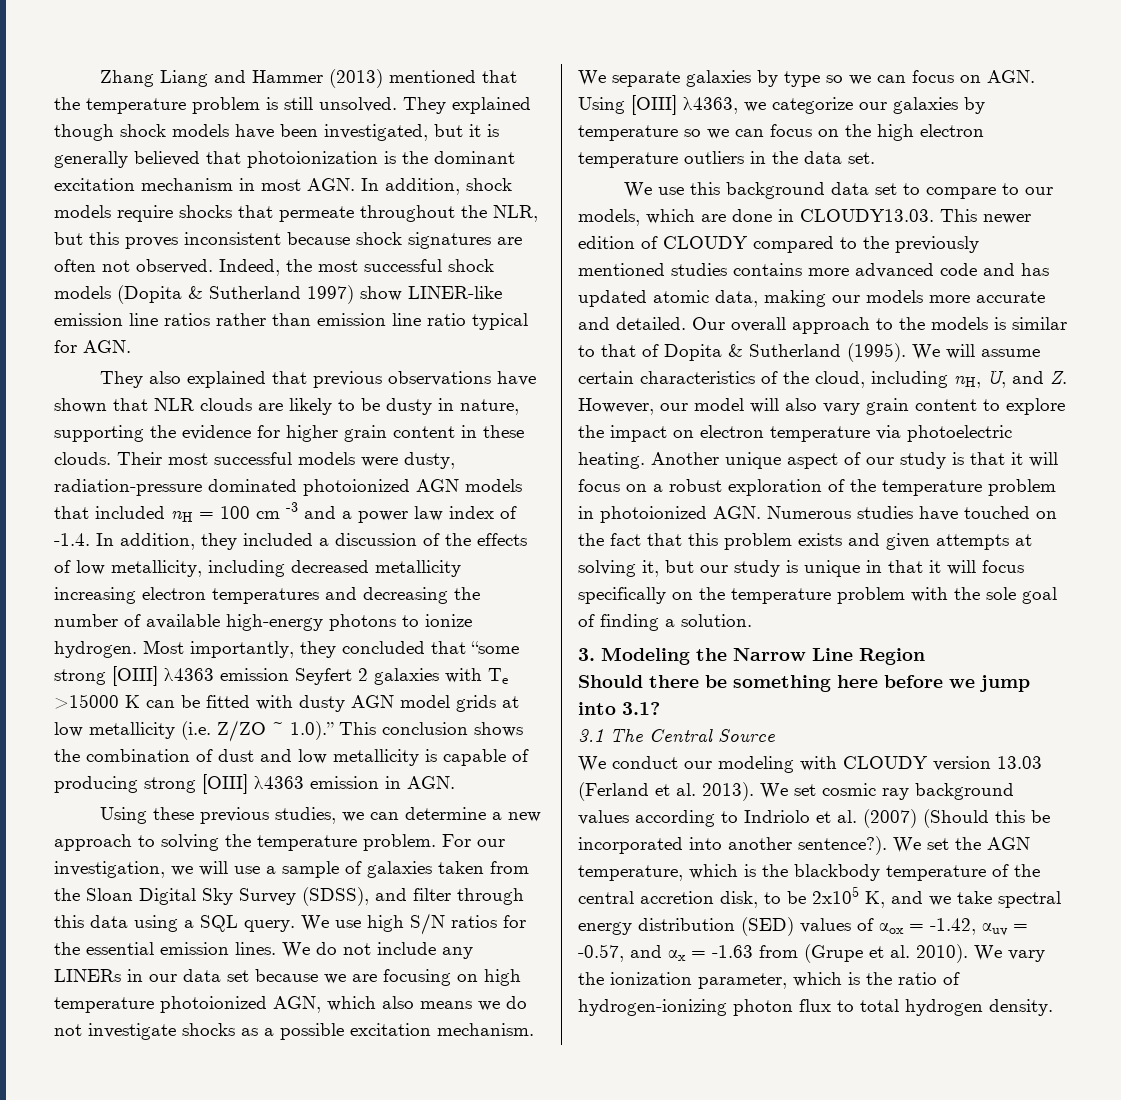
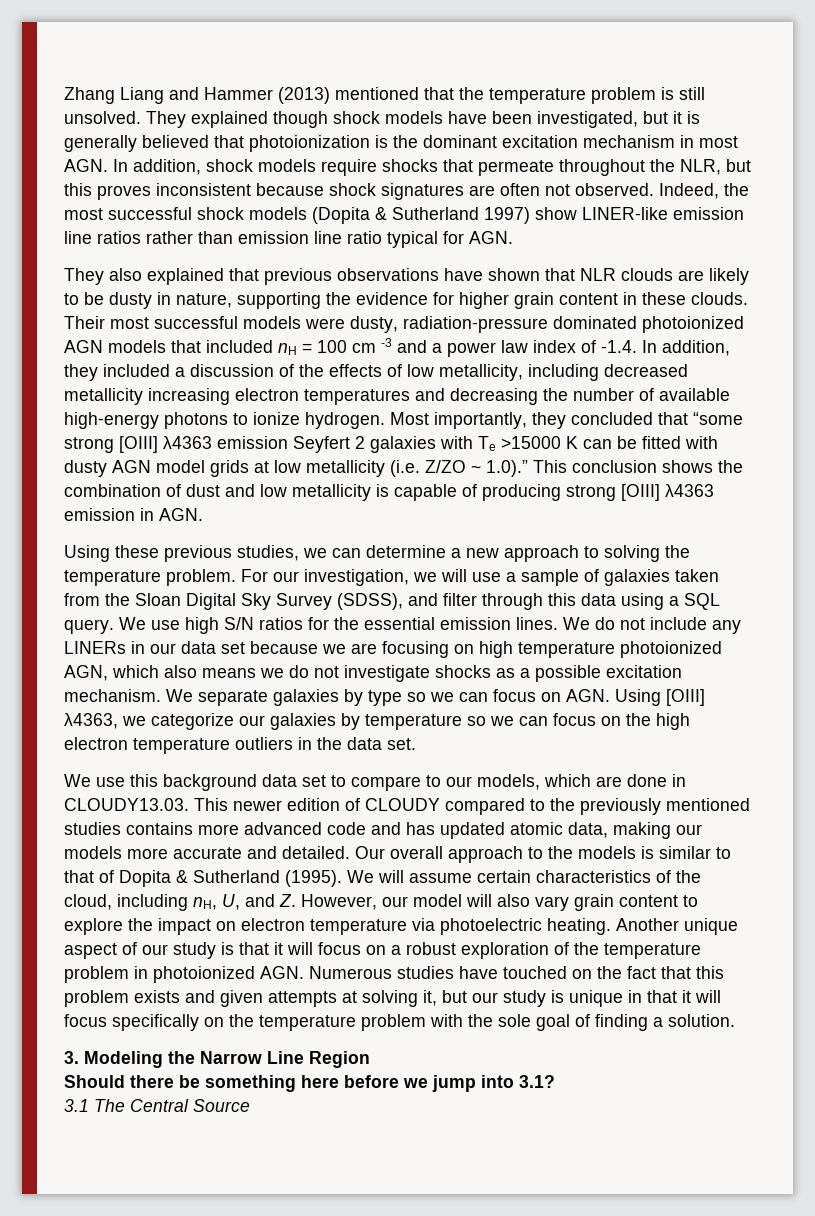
- We conduct our modeling with CLOUDY version 13.03 (Ferland et al. 2013). We set cosmic ray background values according to Indriolo et al. (2007) (Should this be incorporated into another sentence?). We set the AGN temperature, which is the blackbody temperature of the central accretion disk, to be 2x105 K, and we take spectral energy distribution (SED) values of αox = -1.42, αuv = -0.57, and αx = -1.63 from (Grupe et al. 2010). We vary the ionization parameter, which is the ratio of hydrogen-ionizing photon flux to total hydrogen density.

